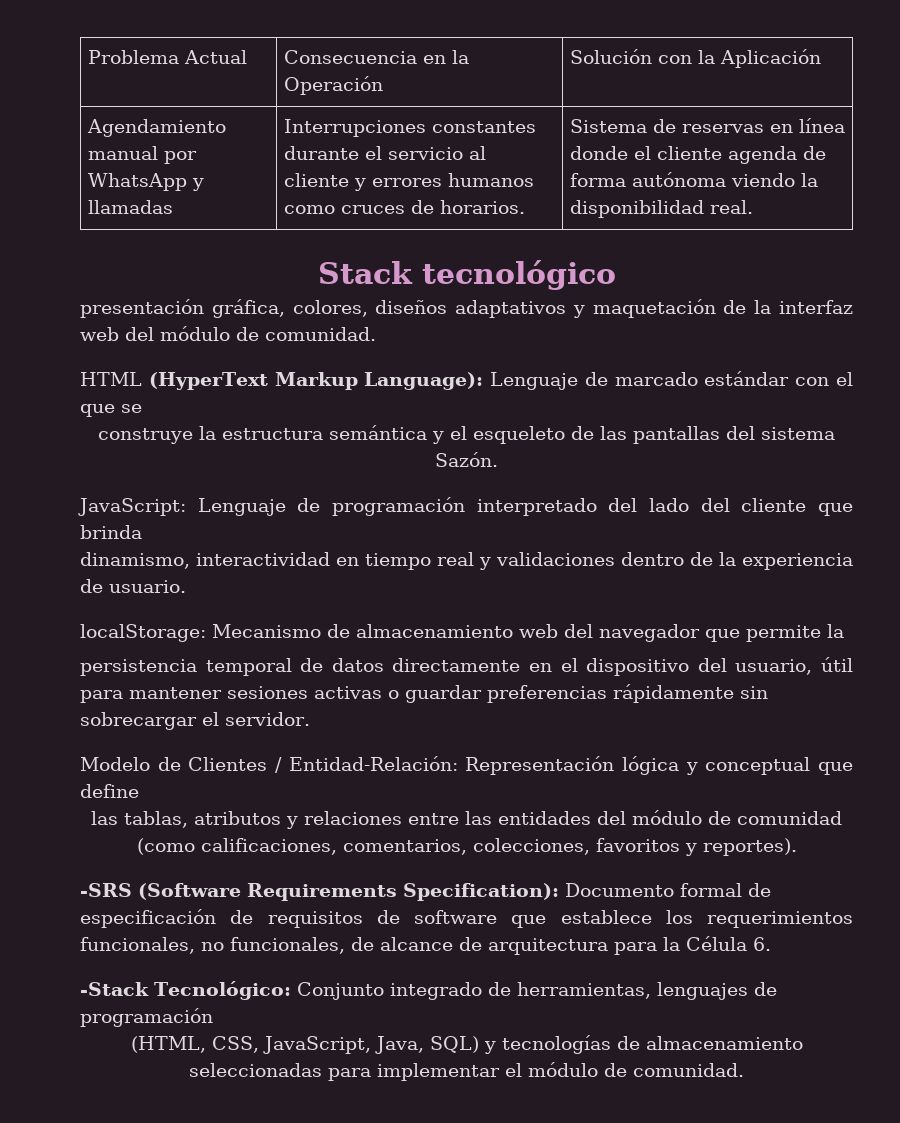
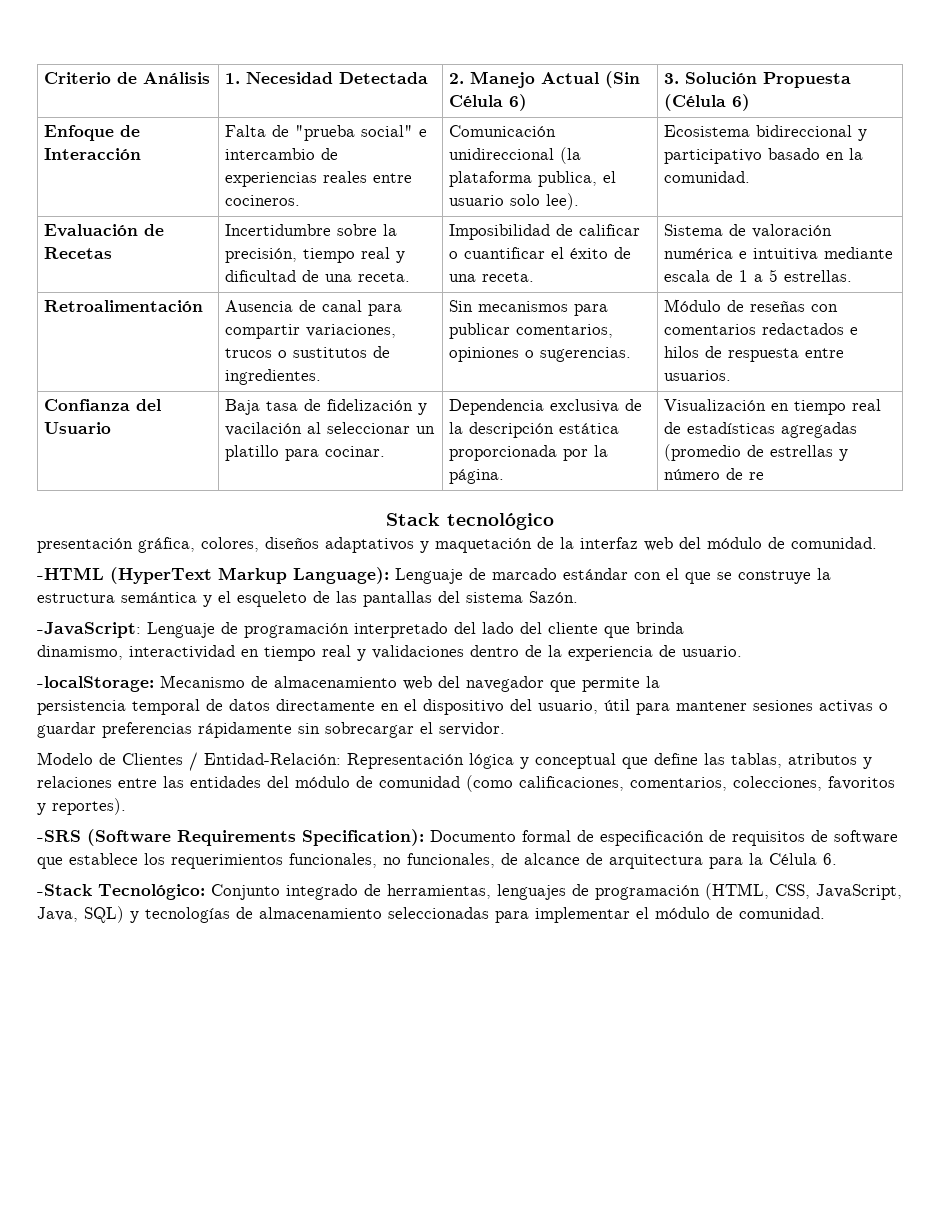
- Problema Actual | Consecuencia en la Operación | Solución con la Aplicación
- Agendamiento manual por WhatsApp y llamadas | Interrupciones constantes durante el servicio al cliente y errores humanos como cruces de horarios. | Sistema de reservas en línea donde el cliente agenda de forma autónoma viendo la disponibilidad real.
+ Criterio de Análisis | 1. Necesidad Detectada | 2. Manejo Actual (Sin Célula 6) | 3. Solución Propuesta (Célula 6)
+ Enfoque de Interacción | Falta de "prueba social" e intercambio de experiencias reales entre cocineros. | Comunicación unidireccional (la plataforma publica, el usuario solo lee). | Ecosistema bidireccional y participativo basado en la comunidad.
+ Evaluación de Recetas | Incertidumbre sobre la precisión, tiempo real y dificultad de una receta. | Imposibilidad de calificar o cuantificar el éxito de una receta. | Sistema de valoración numérica e intuitiva mediante escala de 1 a 5 estrellas.
+ Retroalimentación | Ausencia de canal para compartir variaciones, trucos o sustitutos de ingredientes. | Sin mecanismos para publicar comentarios, opiniones o sugerencias. | Módulo de reseñas con comentarios redactados e hilos de respuesta entre usuarios.
+ Confianza del Usuario | Baja tasa de fidelización y vacilación al seleccionar un platillo para cocinar. | Dependencia exclusiva de la descripción estática proporcionada por la página. | Visualización en tiempo real de estadísticas agregadas (promedio de estrellas y número de re
- HTML (HyperText Markup Language): Lenguaje de marcado estándar con el que se
- construye la estructura semántica y el esqueleto de las pantallas del sistema Sazón.
+ -HTML (HyperText Markup Language): Lenguaje de marcado estándar con el que se construye la estructura semántica y el esqueleto de las pantallas del sistema Sazón.
- JavaScript: Lenguaje de programación interpretado del lado del cliente que brinda
+ -JavaScript: Lenguaje de programación interpretado del lado del cliente que brinda
- localStorage: Mecanismo de almacenamiento web del navegador que permite la
+ -localStorage: Mecanismo de almacenamiento web del navegador que permite la
- Modelo de Clientes / Entidad-Relación: Representación lógica y conceptual que define
- las tablas, atributos y relaciones entre las entidades del módulo de comunidad (como calificaciones, comentarios, colecciones, favoritos y reportes).
+ Modelo de Clientes / Entidad-Relación: Representación lógica y conceptual que define las tablas, atributos y relaciones entre las entidades del módulo de comunidad (como calificaciones, comentarios, colecciones, favoritos y reportes).
- -Stack Tecnológico: Conjunto integrado de herramientas, lenguajes de programación
- (HTML, CSS, JavaScript, Java, SQL) y tecnologías de almacenamiento seleccionadas para implementar el módulo de comunidad.
+ -Stack Tecnológico: Conjunto integrado de herramientas, lenguajes de programación (HTML, CSS, JavaScript, Java, SQL) y tecnologías de almacenamiento seleccionadas para implementar el módulo de comunidad.

